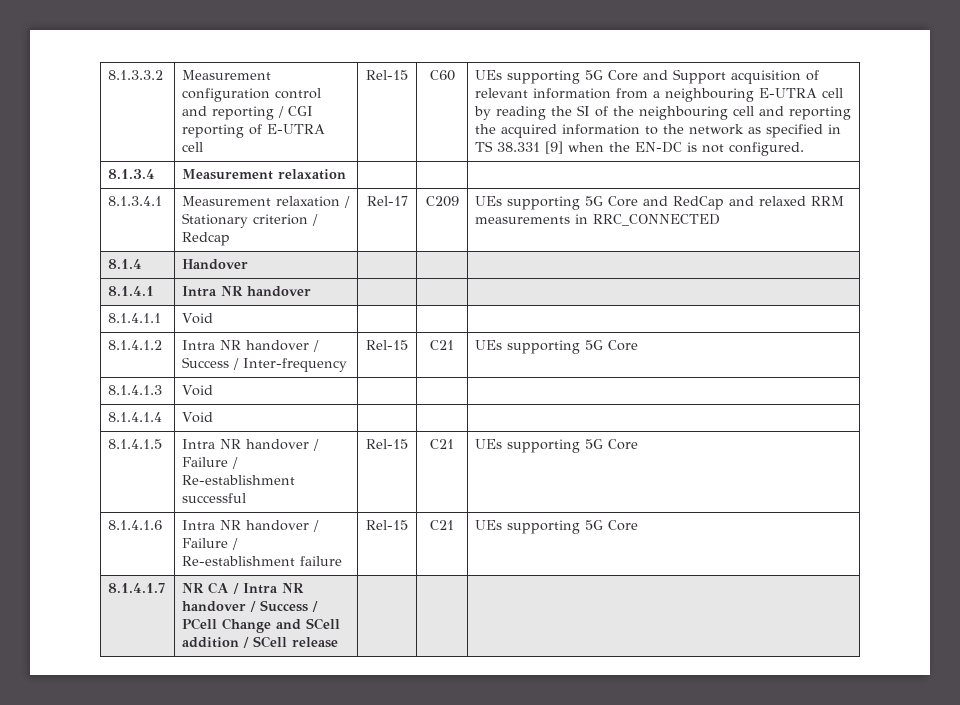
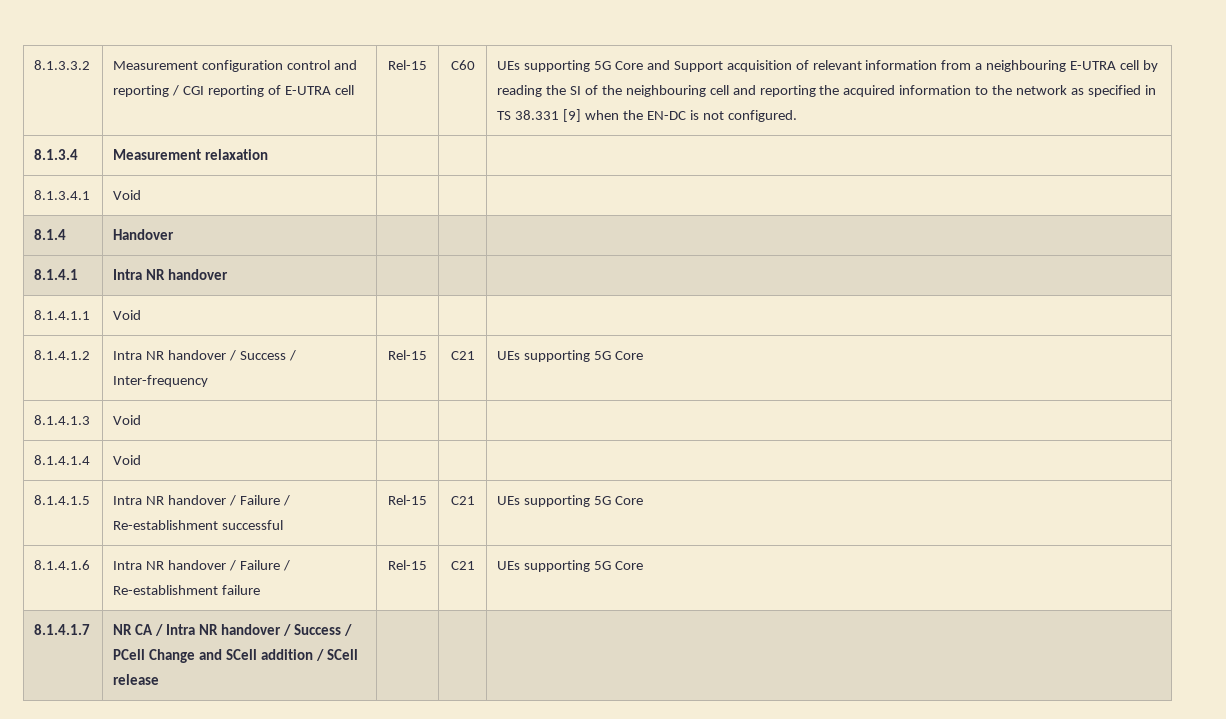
- 8.1.3.4.1 | Measurement relaxation / Stationary criterion / Redcap | Rel-17 | C209 | UEs supporting 5G Core and RedCap and relaxed RRM measurements in RRC_CONNECTED
+ 8.1.3.4.1 | Void | | |

